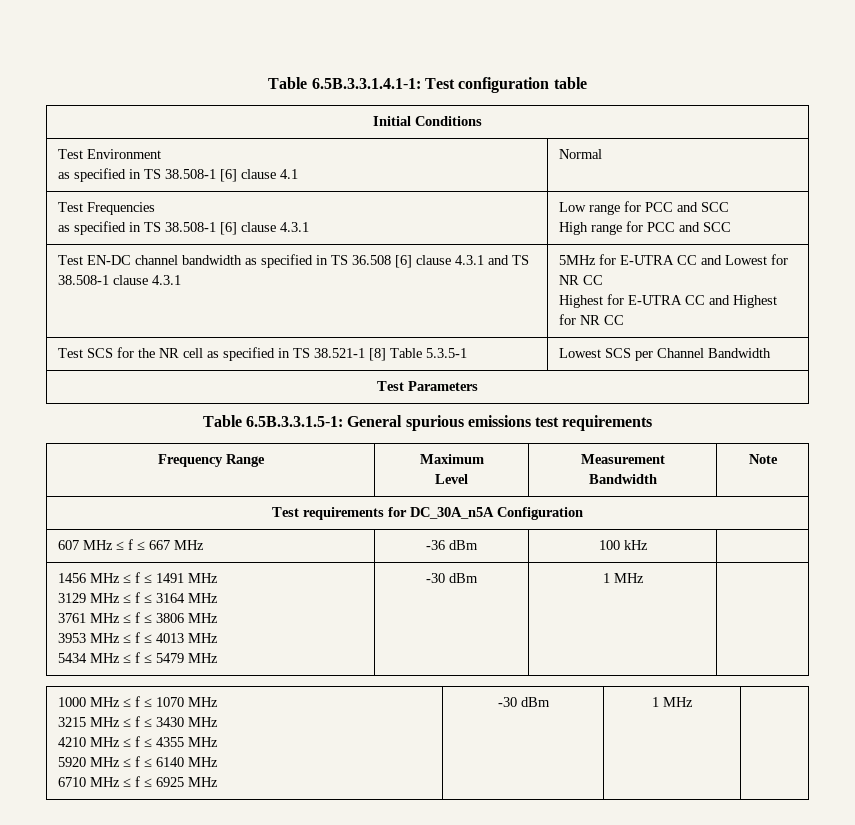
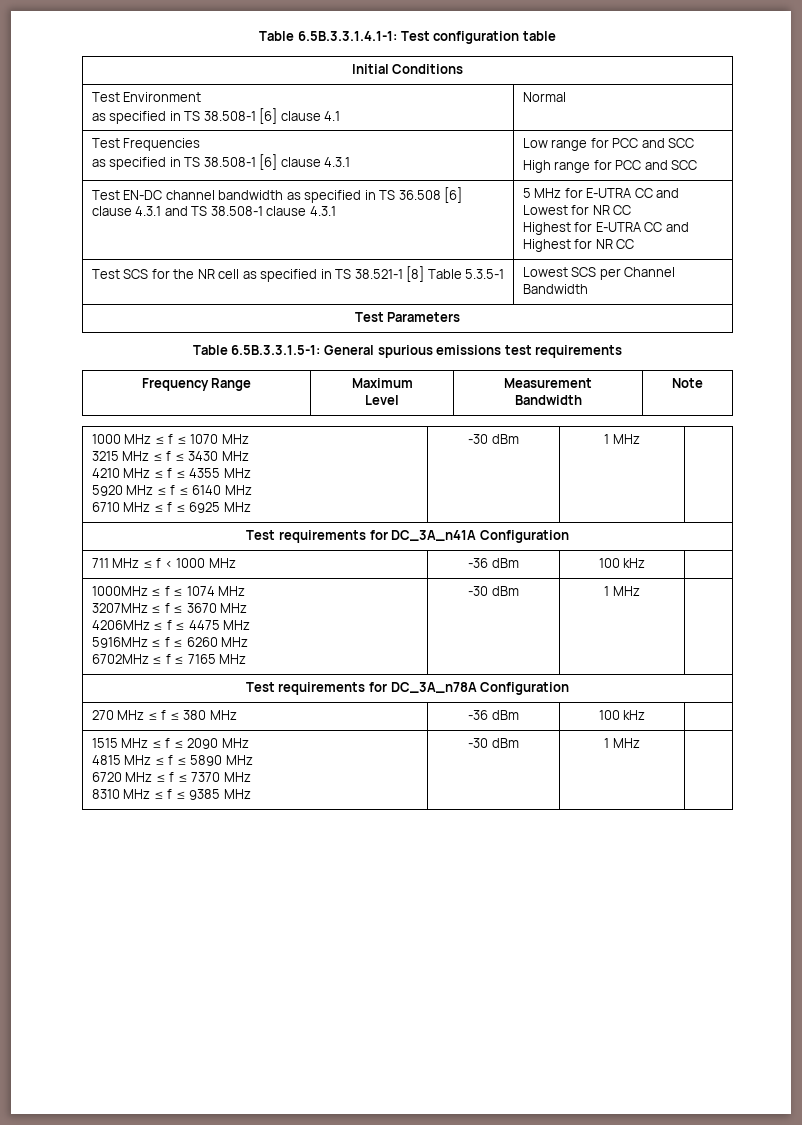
- Test EN-DC channel bandwidth as specified in TS 36.508 [6] clause 4.3.1 and TS 38.508-1 clause 4.3.1 | 5MHz for E-UTRA CC and Lowest for NR CC
+ Test EN-DC channel bandwidth as specified in TS 36.508 [6] clause 4.3.1 and TS 38.508-1 clause 4.3.1 | 5 MHz for E-UTRA CC and Lowest for NR CC
- Test requirements for DC_30A_n5A Configuration
- 607 MHz ≤ f ≤ 667 MHz | -36 dBm | 100 kHz |
- 1456 MHz ≤ f ≤ 1491 MHz
- 3129 MHz ≤ f ≤ 3164 MHz
- 3761 MHz ≤ f ≤ 3806 MHz
- 3953 MHz ≤ f ≤ 4013 MHz
- 5434 MHz ≤ f ≤ 5479 MHz | -30 dBm | 1 MHz |
+ Test requirements for DC_3A_n41A Configuration
+ 711 MHz ≤ f < 1000 MHz | -36 dBm | 100 kHz |
+ 1000MHz ≤ f ≤ 1074 MHz
+ 3207MHz ≤ f ≤ 3670 MHz
+ 4206MHz ≤ f ≤ 4475 MHz
+ 5916MHz ≤ f ≤ 6260 MHz
+ 6702MHz ≤ f ≤ 7165 MHz | -30 dBm | 1 MHz |
+ Test requirements for DC_3A_n78A Configuration
+ 270 MHz ≤ f ≤ 380 MHz | -36 dBm | 100 kHz |
+ 1515 MHz ≤ f ≤ 2090 MHz
+ 4815 MHz ≤ f ≤ 5890 MHz
+ 6720 MHz ≤ f ≤ 7370 MHz
+ 8310 MHz ≤ f ≤ 9385 MHz | -30 dBm | 1 MHz |

